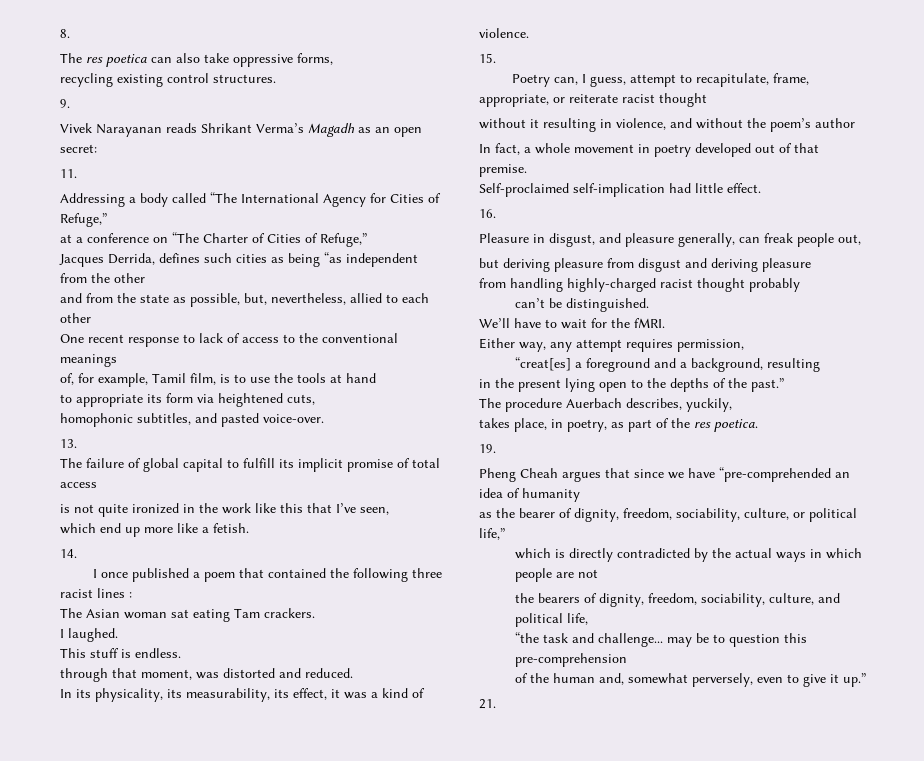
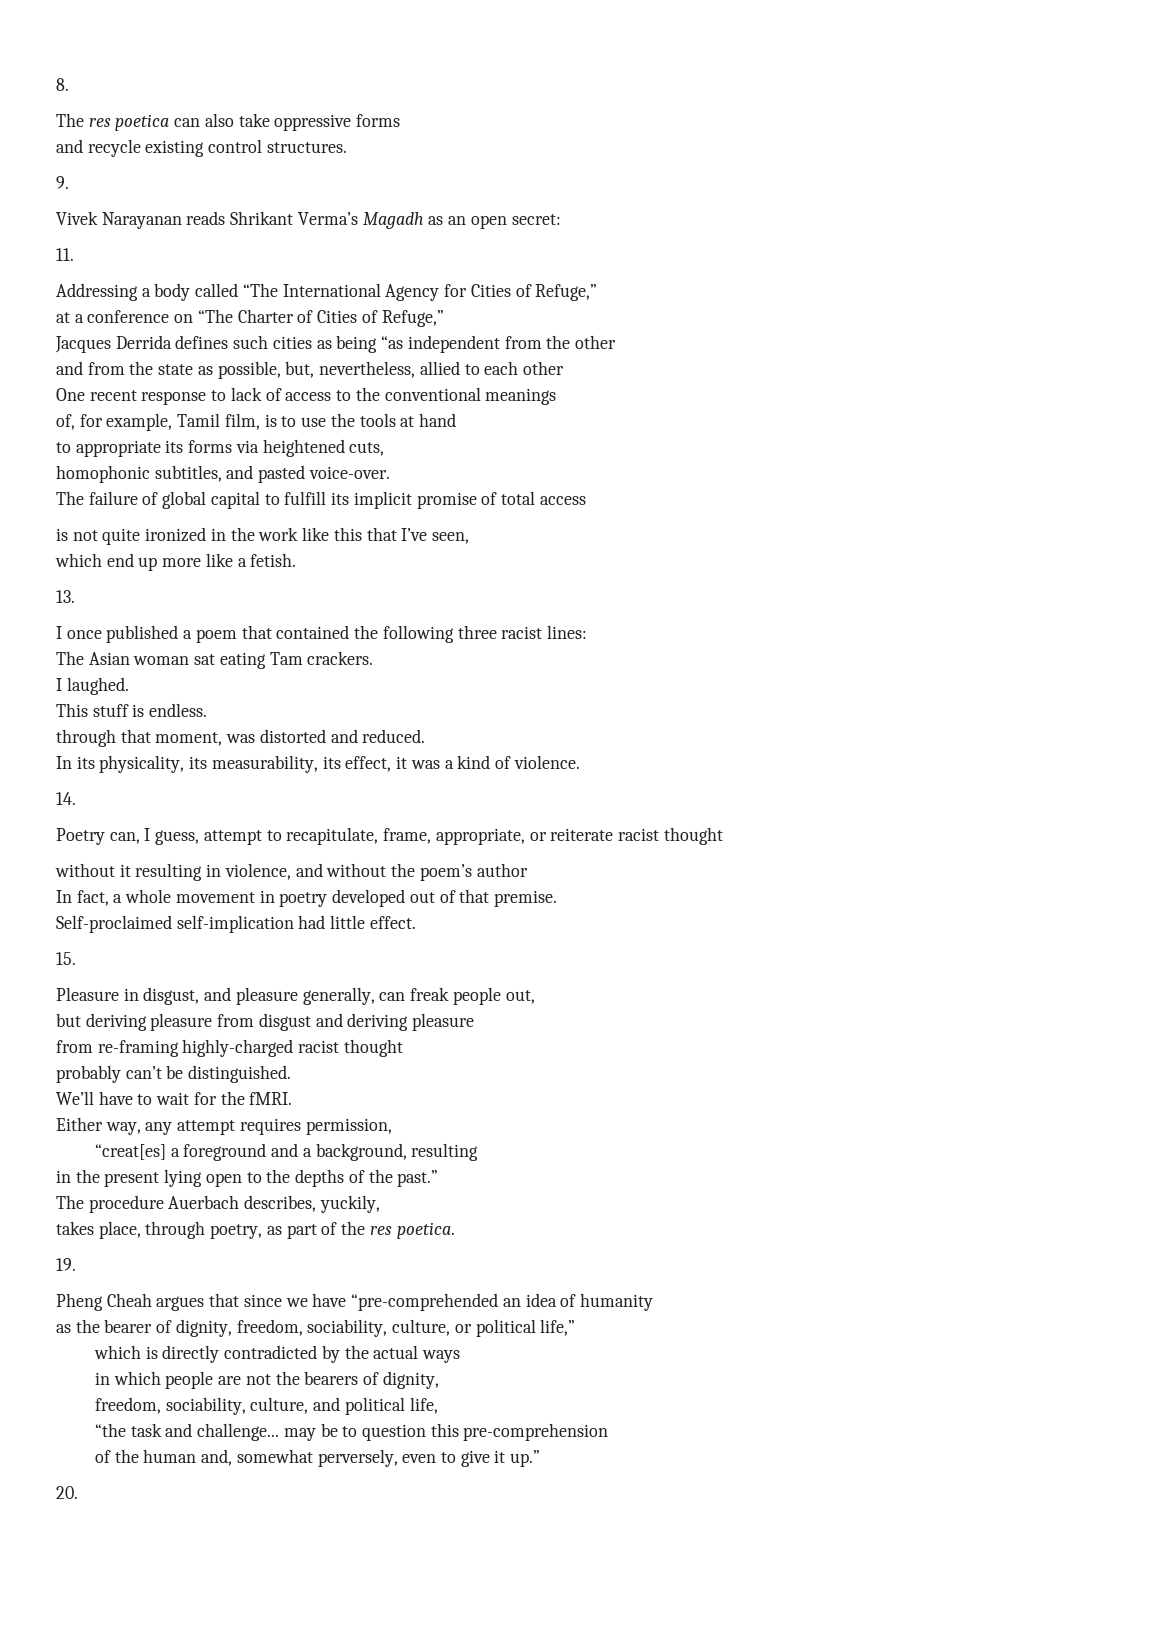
- The res poetica can also take oppressive forms,
- recycling existing control structures.
+ The res poetica can also take oppressive forms
+ and recycle existing control structures.
- Jacques Derrida, defines such cities as being “as independent from the other
+ Jacques Derrida defines such cities as being “as independent from the other
- to appropriate its form via heightened cuts,
+ to appropriate its forms via heightened cuts,
- 13.
- 14.
+ 13.
- I once published a poem that contained the following three racist lines :
+ I once published a poem that contained the following three racist lines:
- 15.
+ 14.
- 16.
+ 15.
- from handling highly-charged racist thought probably
- can’t be distinguished.
+ from re-framing highly-charged racist thought
+ probably can’t be distinguished.
- takes place, in poetry, as part of the res poetica.
+ takes place, through poetry, as part of the res poetica.
- which is directly contradicted by the actual ways in which people are not
- the bearers of dignity, freedom, sociability, culture, and political life,
+ which is directly contradicted by the actual ways
+ in which people are not the bearers of dignity,
+ freedom, sociability, culture, and political life,
- 21.
+ 20.

